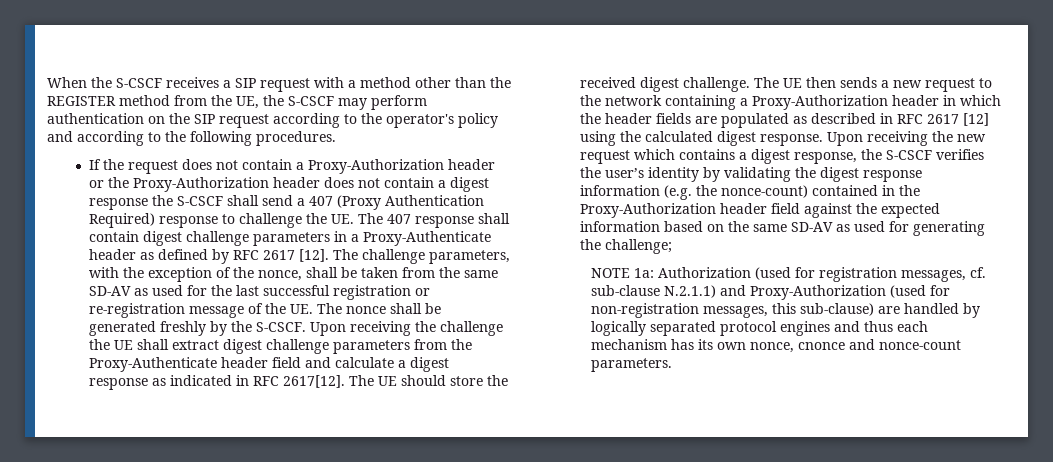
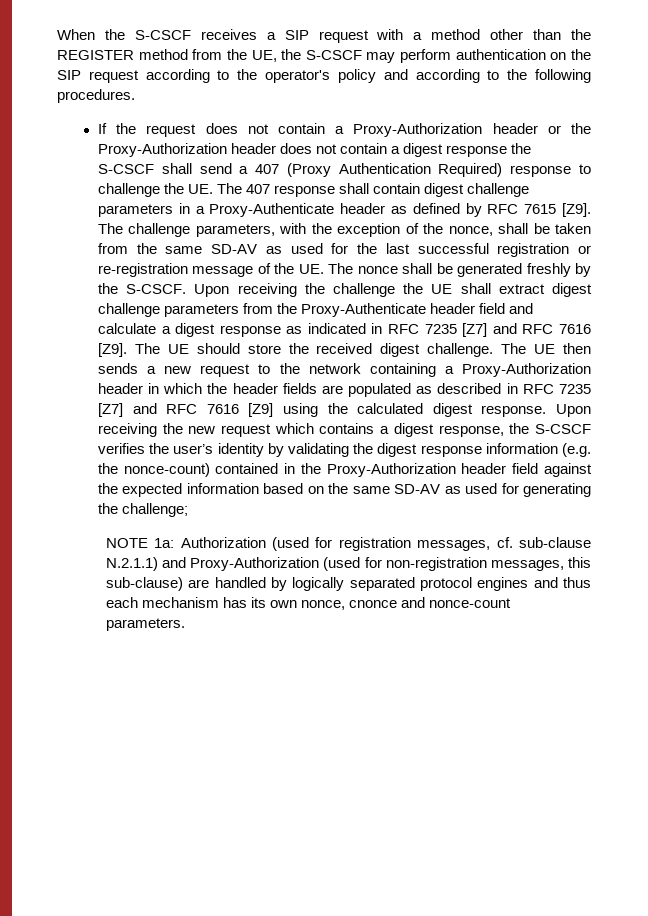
- If the request does not contain a Proxy-Authorization header or the Proxy-Authorization header does not contain a digest response the S-CSCF shall send a 407 (Proxy Authentication Required) response to challenge the UE. The 407 response shall contain digest challenge parameters in a Proxy-Authenticate header as defined by RFC 2617 [12]. The challenge parameters, with the exception of the nonce, shall be taken from the same SD-AV as used for the last successful registration or re-registration message of the UE. The nonce shall be generated freshly by the S-CSCF.
+ If the request does not contain a Proxy-Authorization header or the Proxy-Authorization header does not contain a digest response the S-CSCF shall send a 407 (Proxy Authentication Required) response to challenge the UE. The 407 response shall contain digest challenge parameters in a Proxy-Authenticate header as defined by RFC 7615 [Z9]. The challenge parameters, with the exception of the nonce, shall be taken from the same SD-AV as used for the last successful registration or re-registration message of the UE. The nonce shall be generated freshly by the S-CSCF.
- Upon receiving the challenge the UE shall extract digest challenge parameters from the Proxy-Authenticate header field and calculate a digest response as indicated in RFC 2617[12]. The UE should store the received digest challenge.
+ Upon receiving the challenge the UE shall extract digest challenge parameters from the Proxy-Authenticate header field and calculate a digest response as indicated in RFC 7235 [Z7] and RFC 7616 [Z9]. The UE should store the received digest challenge.
- The UE then sends a new request to the network containing a Proxy-Authorization header in which the header fields are populated as described in RFC 2617 [12] using the calculated digest response.
+ The UE then sends a new request to the network containing a Proxy-Authorization header in which the header fields are populated as described in RFC 7235 [Z7] and RFC 7616 [Z9] using the calculated digest response.

